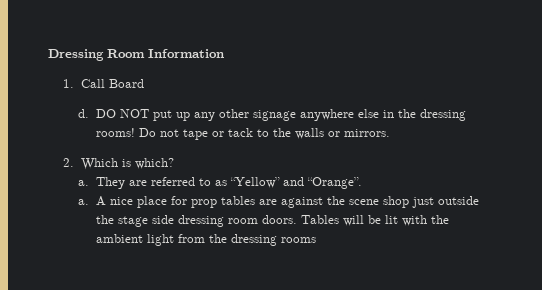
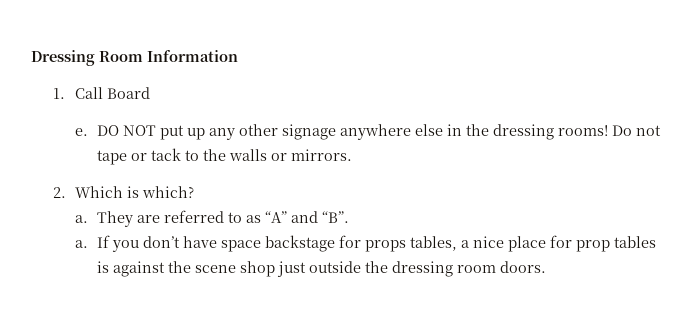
- d.
+ e.
- They are referred to as “Yellow” and “Orange”.
- a. A nice place for prop tables are against the scene shop just outside the stage side dressing room doors. Tables will be lit with the ambient light from the dressing rooms
+ They are referred to as “A” and “B”.
+ a. If you don’t have space backstage for props tables, a nice place for prop tables is against the scene shop just outside the dressing room doors.

